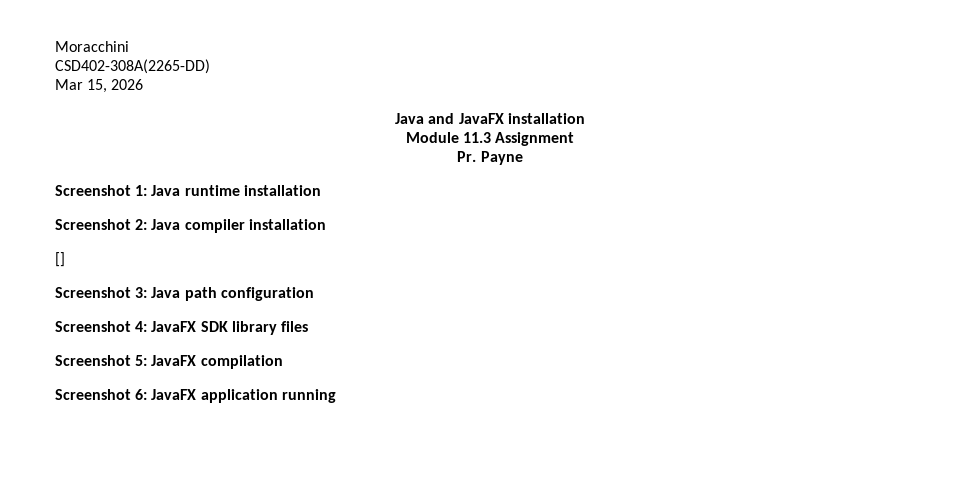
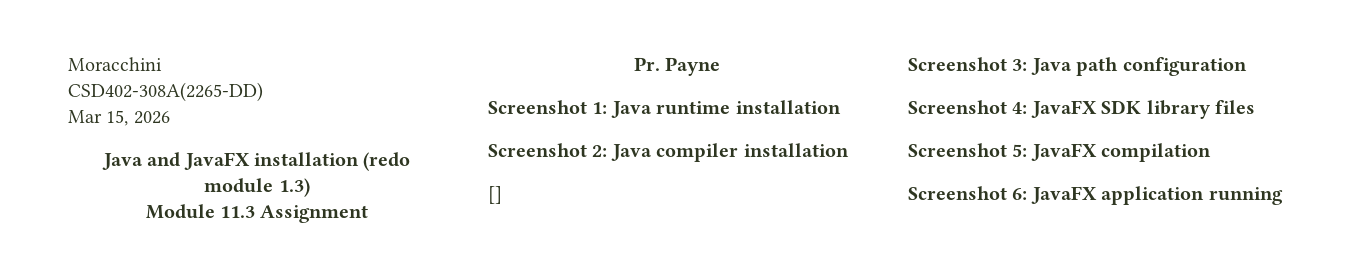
- Java and JavaFX installation
+ Java and JavaFX installation (redo module 1.3)

